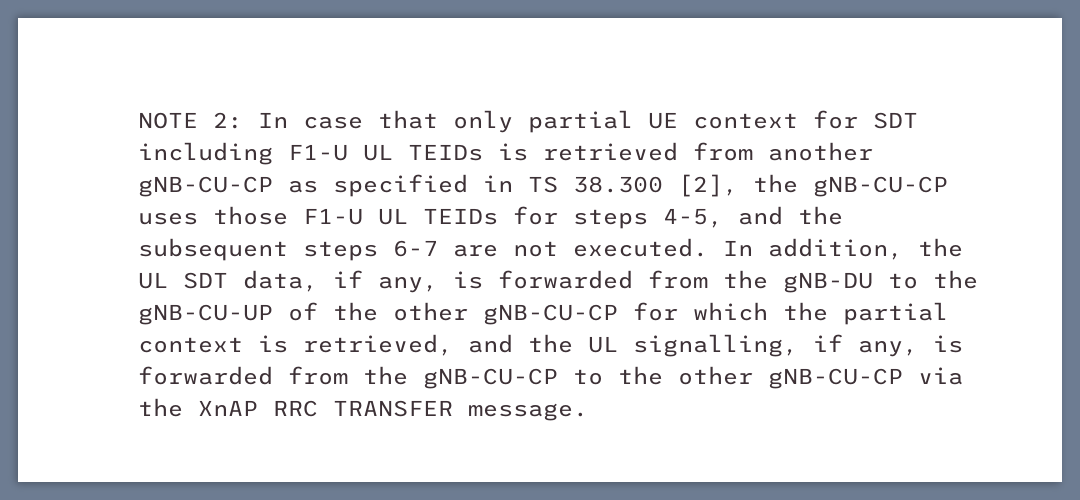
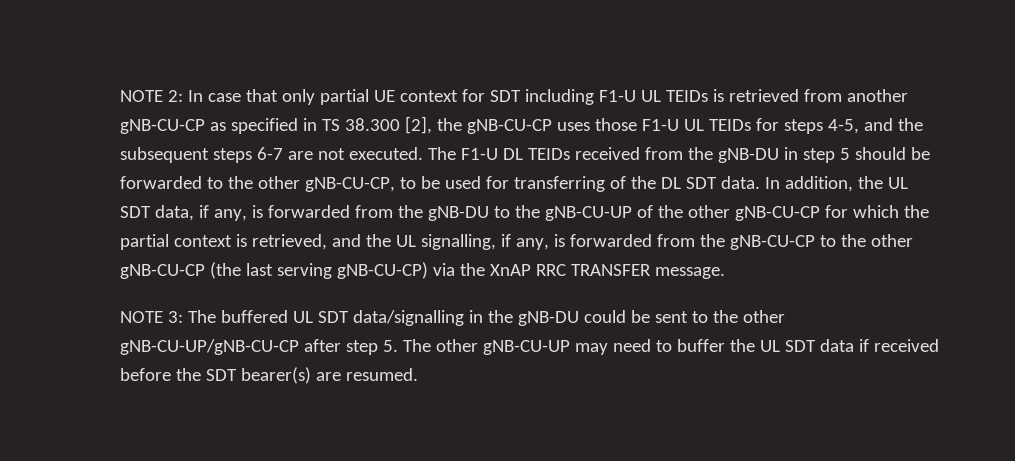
+ The F1-U DL TEIDs received from the gNB-DU in step 5 should be forwarded to the other gNB-CU-CP, to be used for transferring of the DL SDT data.
- In addition, the UL SDT data, if any, is forwarded from the gNB-DU to the gNB-CU-UP of the other gNB-CU-CP for which the partial context is retrieved, and the UL signalling, if any, is forwarded from the gNB-CU-CP to the other gNB-CU-CP via the XnAP RRC TRANSFER message.
+ In addition, the UL SDT data, if any, is forwarded from the gNB-DU to the gNB-CU-UP of the other gNB-CU-CP for which the partial context is retrieved, and the UL signalling, if any, is forwarded from the gNB-CU-CP to the other gNB-CU-CP (the last serving gNB-CU-CP) via the XnAP RRC TRANSFER message.
+ NOTE 3: The buffered UL SDT data/signalling in the gNB-DU could be sent to the other gNB-CU-UP/gNB-CU-CP after step 5. The other gNB-CU-UP may need to buffer the UL SDT data if received before the SDT bearer(s) are resumed.

